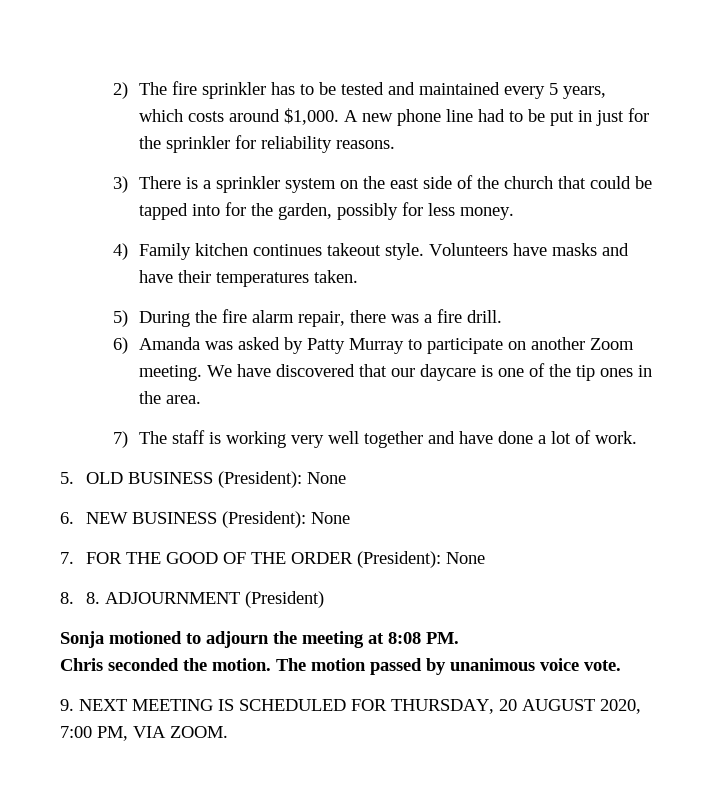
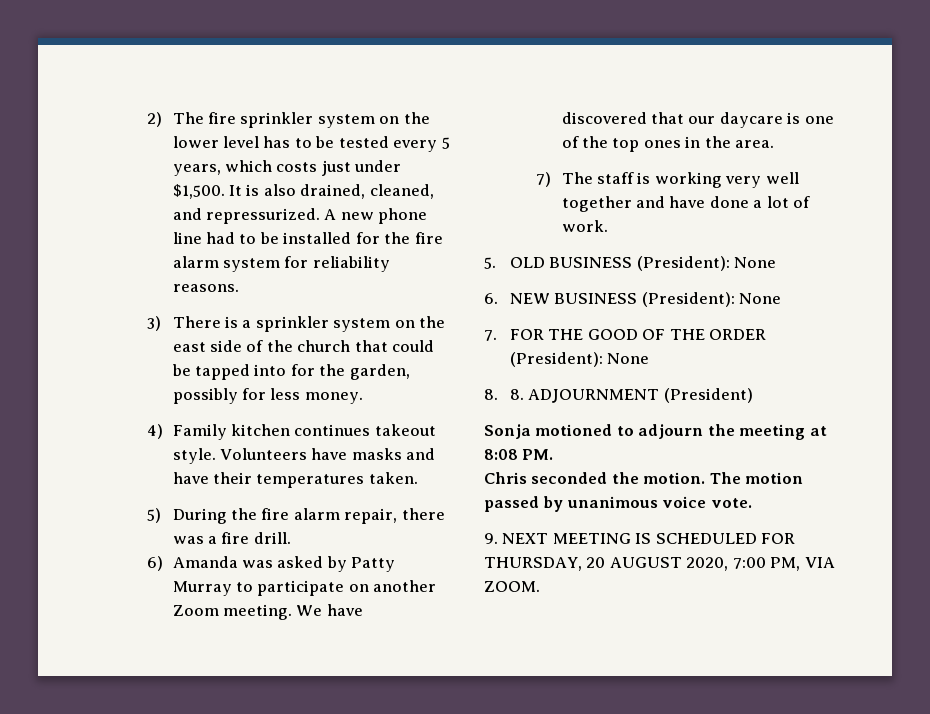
- 2) The fire sprinkler has to be tested and maintained every 5 years, which costs around $1,000.
+ 2) The fire sprinkler system on the lower level has to be tested every 5 years, which costs just under $1,500. It is also drained, cleaned, and repressurized.
- A new phone line had to be put in just for the sprinkler for reliability reasons.
+ A new phone line had to be installed for the fire alarm system for reliability reasons.
- We have discovered that our daycare is one of the tip ones in the area.
+ We have discovered that our daycare is one of the top ones in the area.

